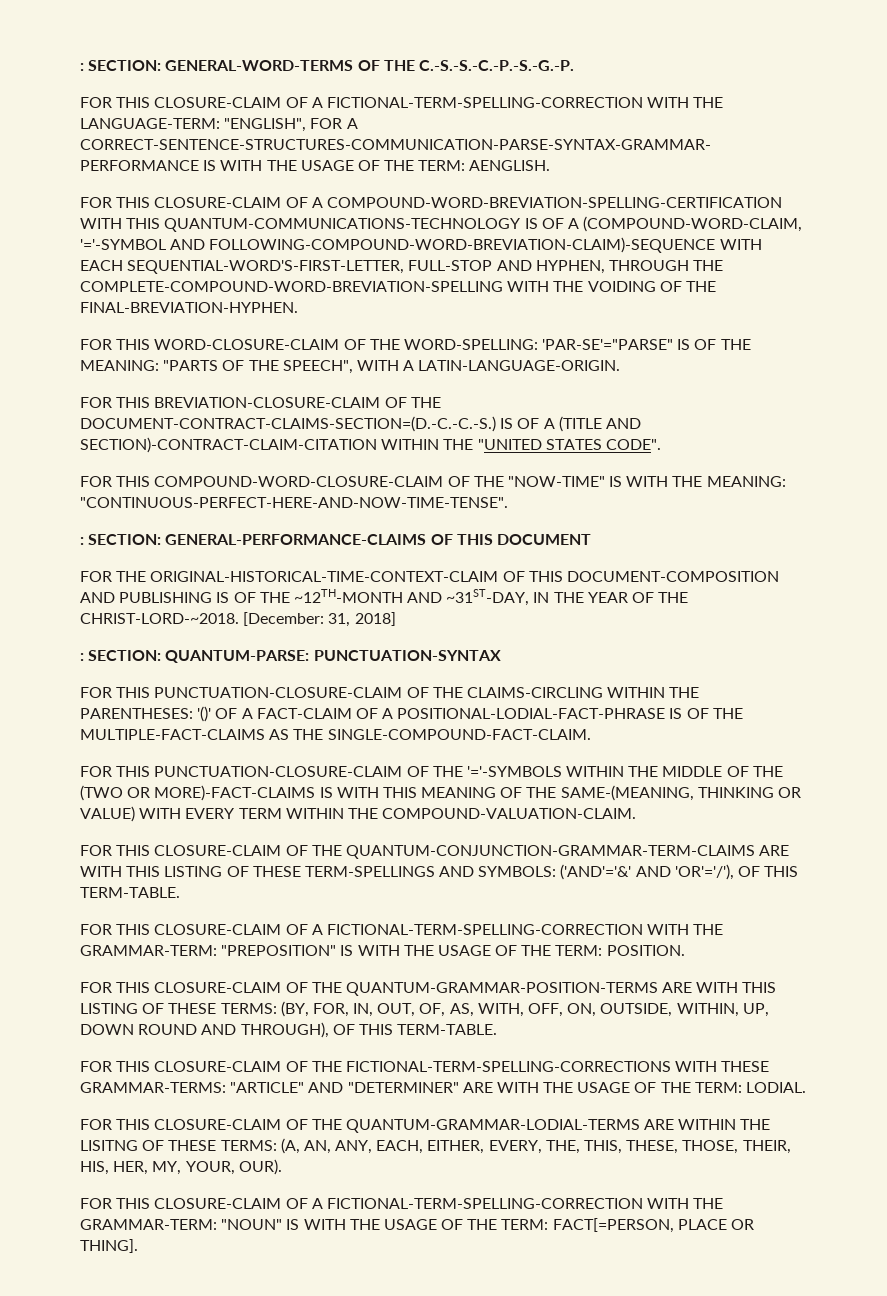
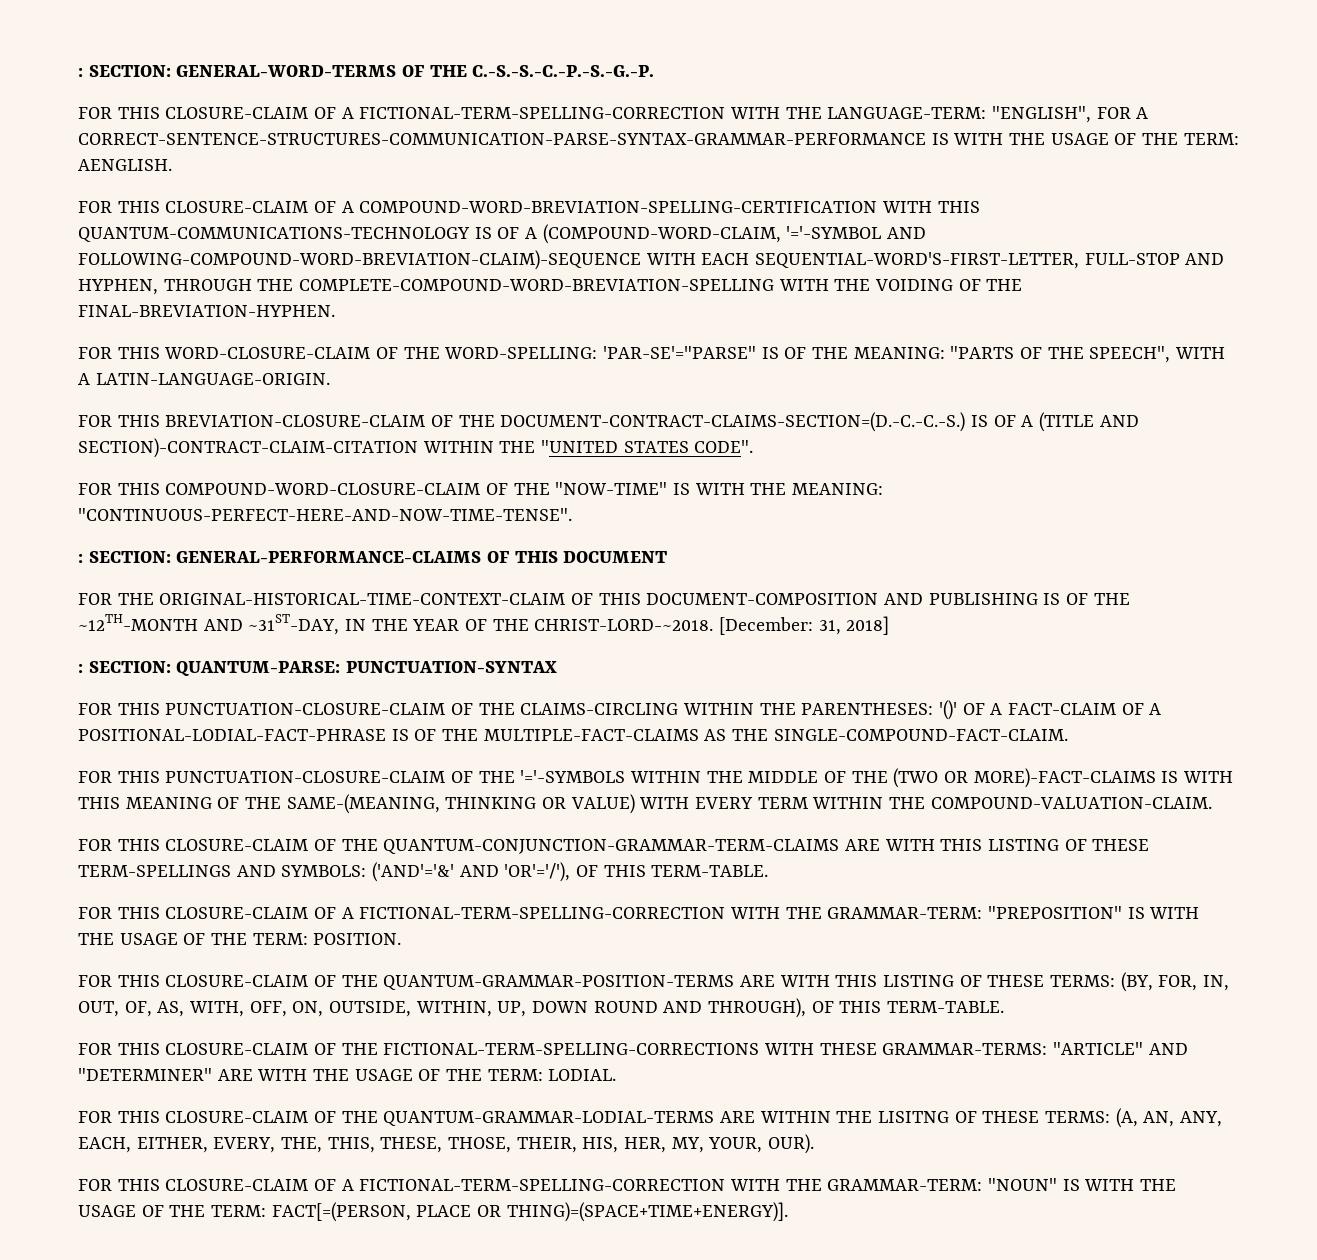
- FOR THIS CLOSURE-CLAIM OF A FICTIONAL-TERM-SPELLING-CORRECTION WITH THE GRAMMAR-TERM: "NOUN" IS WITH THE USAGE OF THE TERM: FACT[=PERSON, PLACE OR THING].
+ FOR THIS CLOSURE-CLAIM OF A FICTIONAL-TERM-SPELLING-CORRECTION WITH THE GRAMMAR-TERM: "NOUN" IS WITH THE USAGE OF THE TERM: FACT[=(PERSON, PLACE OR THING)=(SPACE+TIME+ENERGY)].

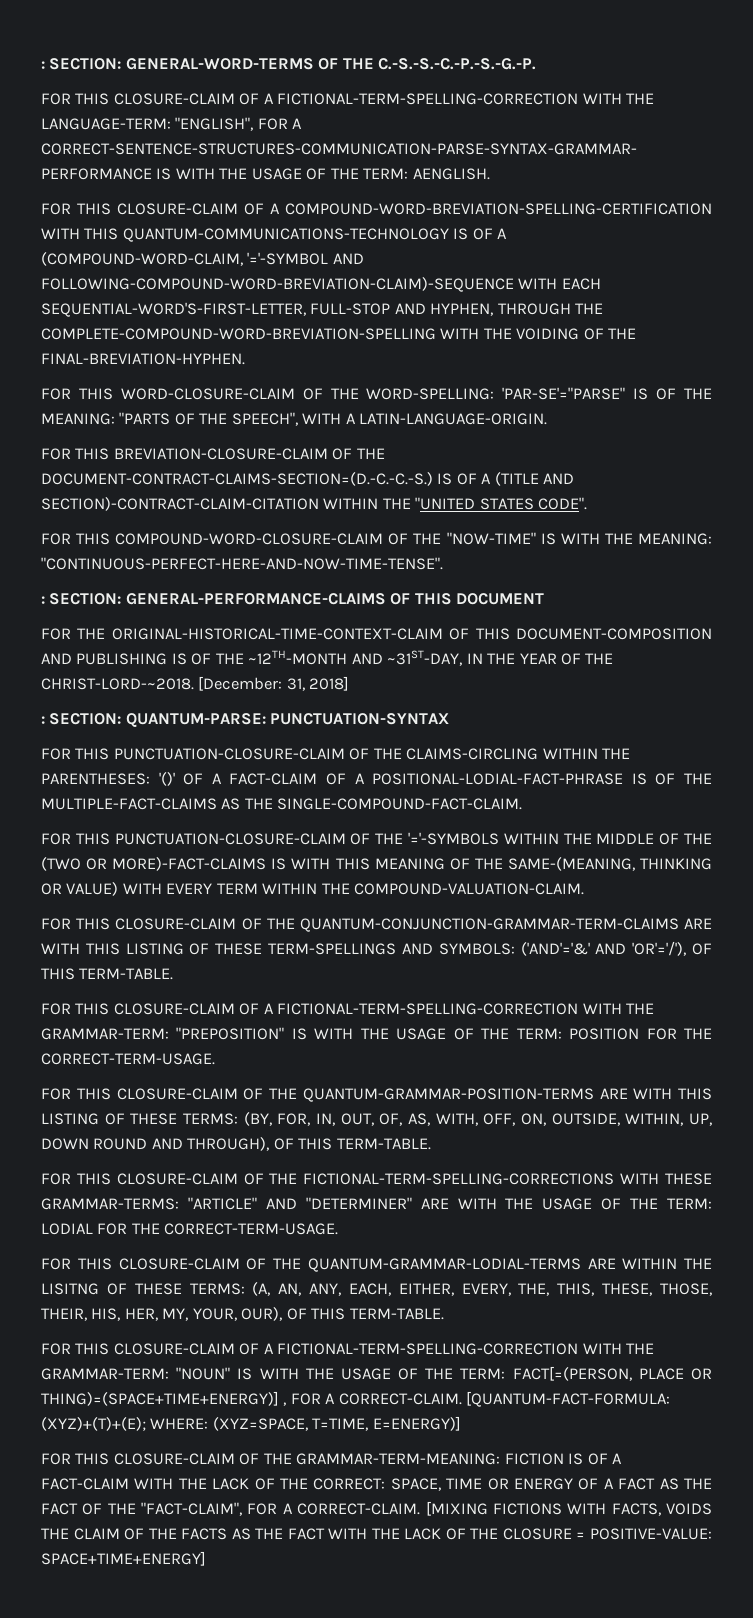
- FOR THIS CLOSURE-CLAIM OF A FICTIONAL-TERM-SPELLING-CORRECTION WITH THE GRAMMAR-TERM: "PREPOSITION" IS WITH THE USAGE OF THE TERM: POSITION.
+ FOR THIS CLOSURE-CLAIM OF A FICTIONAL-TERM-SPELLING-CORRECTION WITH THE GRAMMAR-TERM: "PREPOSITION" IS WITH THE USAGE OF THE TERM: POSITION FOR THE CORRECT-TERM-USAGE.
- FOR THIS CLOSURE-CLAIM OF THE FICTIONAL-TERM-SPELLING-CORRECTIONS WITH THESE GRAMMAR-TERMS: "ARTICLE" AND "DETERMINER" ARE WITH THE USAGE OF THE TERM: LODIAL.
+ FOR THIS CLOSURE-CLAIM OF THE FICTIONAL-TERM-SPELLING-CORRECTIONS WITH THESE GRAMMAR-TERMS: "ARTICLE" AND "DETERMINER" ARE WITH THE USAGE OF THE TERM: LODIAL FOR THE CORRECT-TERM-USAGE.
- FOR THIS CLOSURE-CLAIM OF THE QUANTUM-GRAMMAR-LODIAL-TERMS ARE WITHIN THE LISITNG OF THESE TERMS: (A, AN, ANY, EACH, EITHER, EVERY, THE, THIS, THESE, THOSE, THEIR, HIS, HER, MY, YOUR, OUR).
+ FOR THIS CLOSURE-CLAIM OF THE QUANTUM-GRAMMAR-LODIAL-TERMS ARE WITHIN THE LISITNG OF THESE TERMS: (A, AN, ANY, EACH, EITHER, EVERY, THE, THIS, THESE, THOSE, THEIR, HIS, HER, MY, YOUR, OUR), OF THIS TERM-TABLE.
- FOR THIS CLOSURE-CLAIM OF A FICTIONAL-TERM-SPELLING-CORRECTION WITH THE GRAMMAR-TERM: "NOUN" IS WITH THE USAGE OF THE TERM: FACT[=(PERSON, PLACE OR THING)=(SPACE+TIME+ENERGY)].
+ FOR THIS CLOSURE-CLAIM OF A FICTIONAL-TERM-SPELLING-CORRECTION WITH THE GRAMMAR-TERM: "NOUN" IS WITH THE USAGE OF THE TERM: FACT[=(PERSON, PLACE OR THING)=(SPACE+TIME+ENERGY)] , FOR A CORRECT-CLAIM. [QUANTUM-FACT-FORMULA: (XYZ)+(T)+(E); WHERE: (XYZ=SPACE, T=TIME, E=ENERGY)]
+ FOR THIS CLOSURE-CLAIM OF THE GRAMMAR-TERM-MEANING: FICTION IS OF A FACT-CLAIM WITH THE LACK OF THE CORRECT: SPACE, TIME OR ENERGY OF A FACT AS THE FACT OF THE "FACT-CLAIM", FOR A CORRECT-CLAIM. [MIXING FICTIONS WITH FACTS, VOIDS THE CLAIM OF THE FACTS AS THE FACT WITH THE LACK OF THE CLOSURE = POSITIVE-VALUE: SPACE+TIME+ENERGY]

